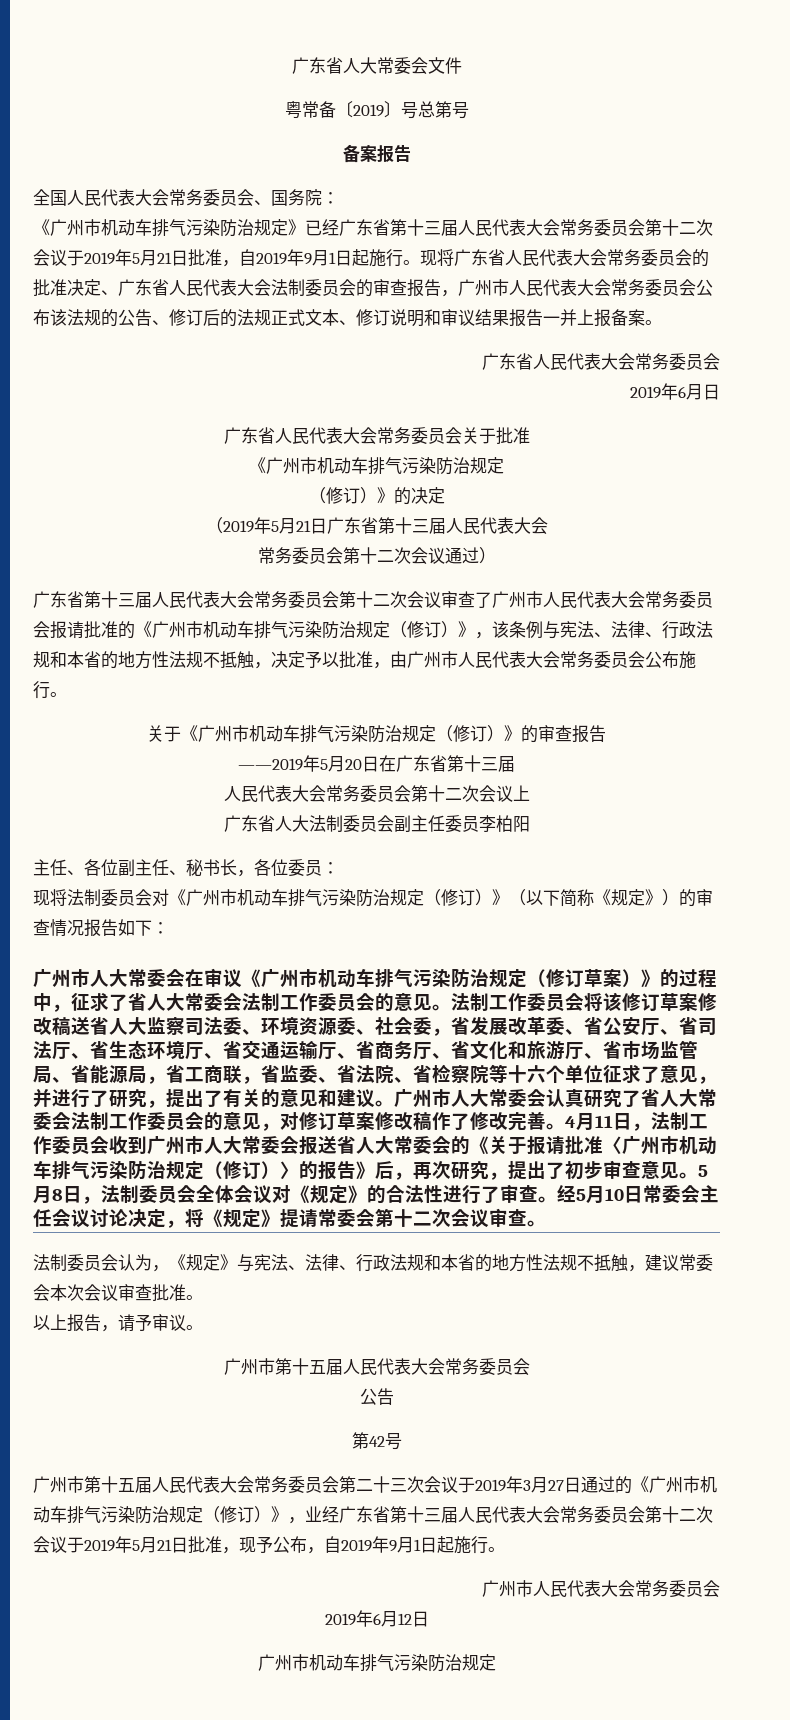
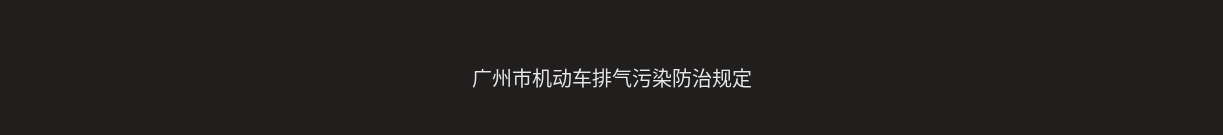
- 广东省人大常委会文件
- 粤常备〔2019〕号总第号
- 备案报告
- 全国人民代表大会常务委员会、国务院：
- 《广州市机动车排气污染防治规定》已经广东省第十三届人民代表大会常务委员会第十二次会议于2019年5月21日批准，自2019年9月1日起施行。现将广东省人民代表大会常务委员会的批准决定、广东省人民代表大会法制委员会的审查报告，广州市人民代表大会常务委员会公布该法规的公告、修订后的法规正式文本、修订说明和审议结果报告一并上报备案。
- 广东省人民代表大会常务委员会
- 2019年6月日
- 广东省人民代表大会常务委员会关于批准
- 《广州市机动车排气污染防治规定
- （修订）》的决定
- （2019年5月21日广东省第十三届人民代表大会
- 常务委员会第十二次会议通过）
- 广东省第十三届人民代表大会常务委员会第十二次会议审查了广州市人民代表大会常务委员会报请批准的《广州市机动车排气污染防治规定（修订）》，该条例与宪法、法律、行政法规和本省的地方性法规不抵触，决定予以批准，由广州市人民代表大会常务委员会公布施行。
- 关于《广州市机动车排气污染防治规定（修订）》的审查报告
- ——2019年5月20日在广东省第十三届
- 人民代表大会常务委员会第十二次会议上
- 广东省人大法制委员会副主任委员李柏阳
- 主任、各位副主任、秘书长，各位委员：
- 现将法制委员会对《广州市机动车排气污染防治规定（修订）》（以下简称《规定》）的审查情况报告如下：
- 广州市人大常委会在审议《广州市机动车排气污染防治规定（修订草案）》的过程中，征求了省人大常委会法制工作委员会的意见。法制工作委员会将该修订草案修改稿送省人大监察司法委、环境资源委、社会委，省发展改革委、省公安厅、省司法厅、省生态环境厅、省交通运输厅、省商务厅、省文化和旅游厅、省市场监管局、省能源局，省工商联，省监委、省法院、省检察院等十六个单位征求了意见，并进行了研究，提出了有关的意见和建议。广州市人大常委会认真研究了省人大常委会法制工作委员会的意见，对修订草案修改稿作了修改完善。4月11日，法制工作委员会收到广州市人大常委会报送省人大常委会的《关于报请批准〈广州市机动车排气污染防治规定（修订）〉的报告》后，再次研究，提出了初步审查意见。5月8日，法制委员会全体会议对《规定》的合法性进行了审查。经5月10日常委会主任会议讨论决定，将《规定》提请常委会第十二次会议审查。
- 法制委员会认为，《规定》与宪法、法律、行政法规和本省的地方性法规不抵触，建议常委会本次会议审查批准。
- 以上报告，请予审议。
- 广州市第十五届人民代表大会常务委员会
- 公告
- 第42号
- 广州市第十五届人民代表大会常务委员会第二十三次会议于2019年3月27日通过的《广州市机动车排气污染防治规定（修订）》，业经广东省第十三届人民代表大会常务委员会第十二次会议于2019年5月21日批准，现予公布，自2019年9月1日起施行。
- 广州市人民代表大会常务委员会
- 2019年6月12日

